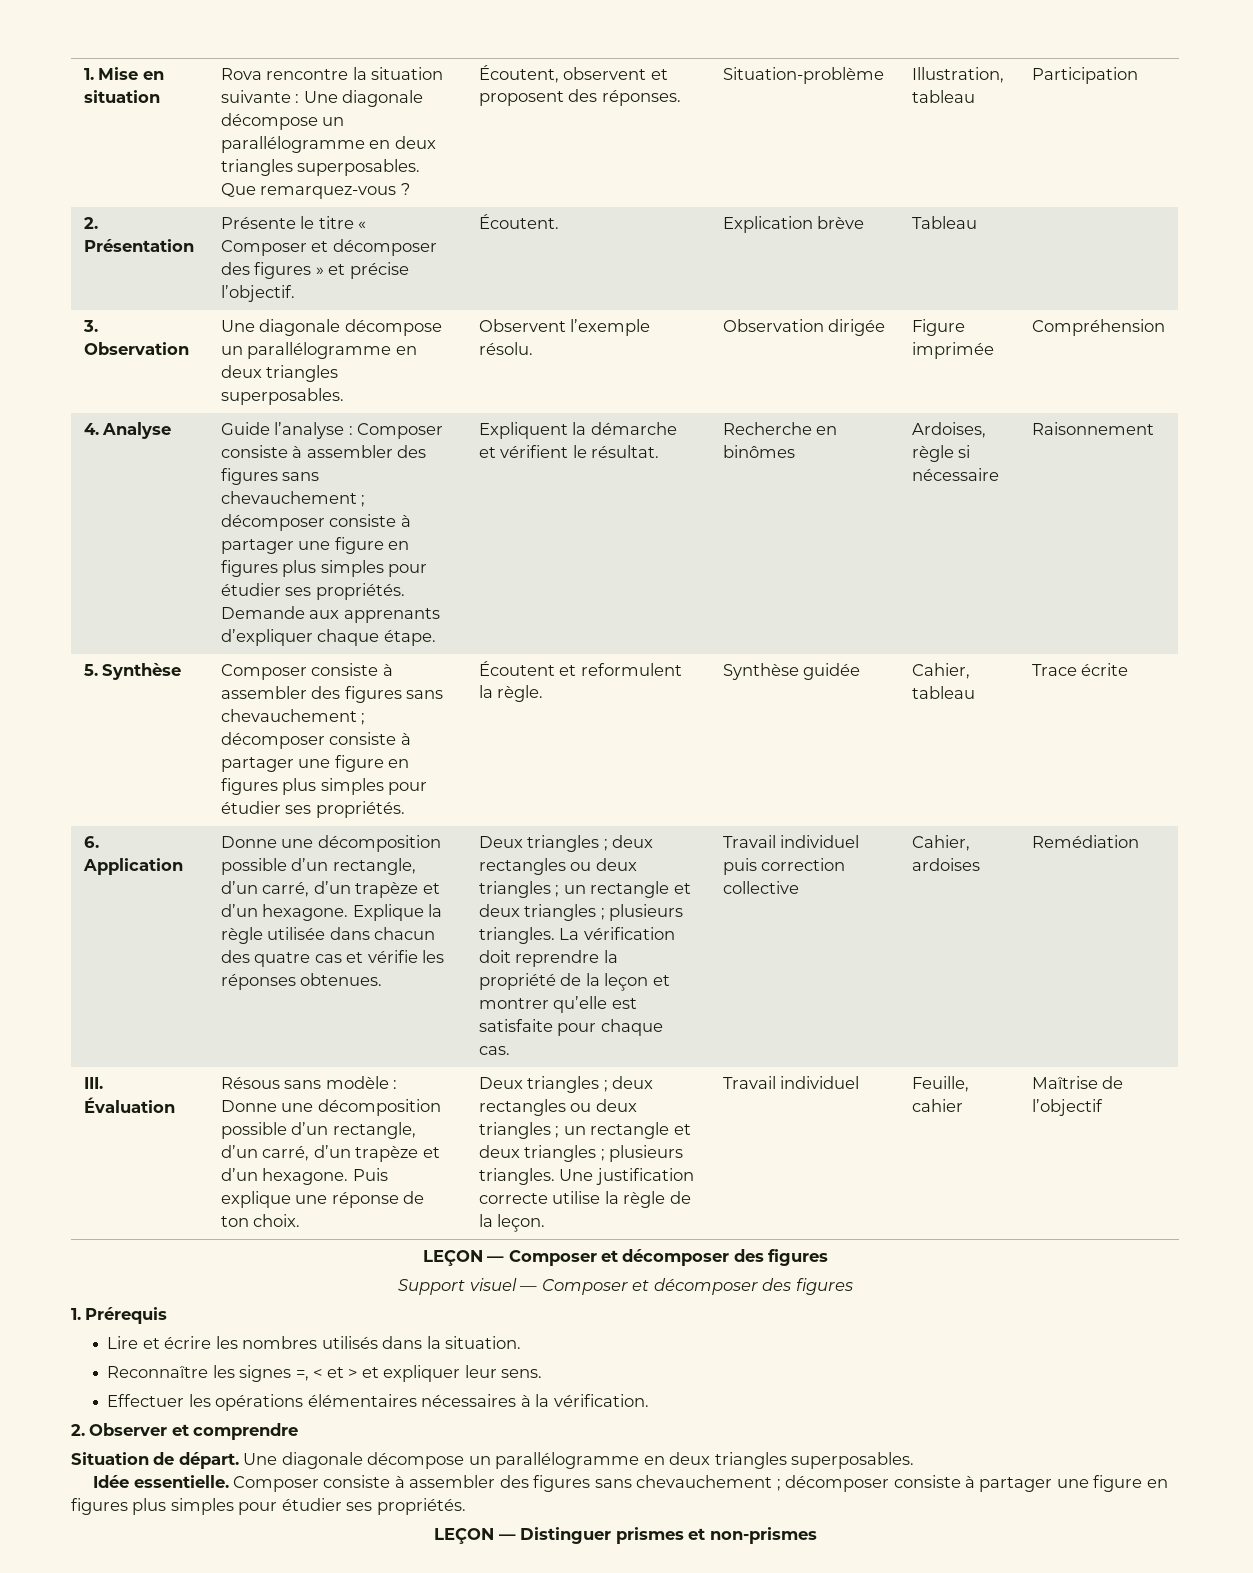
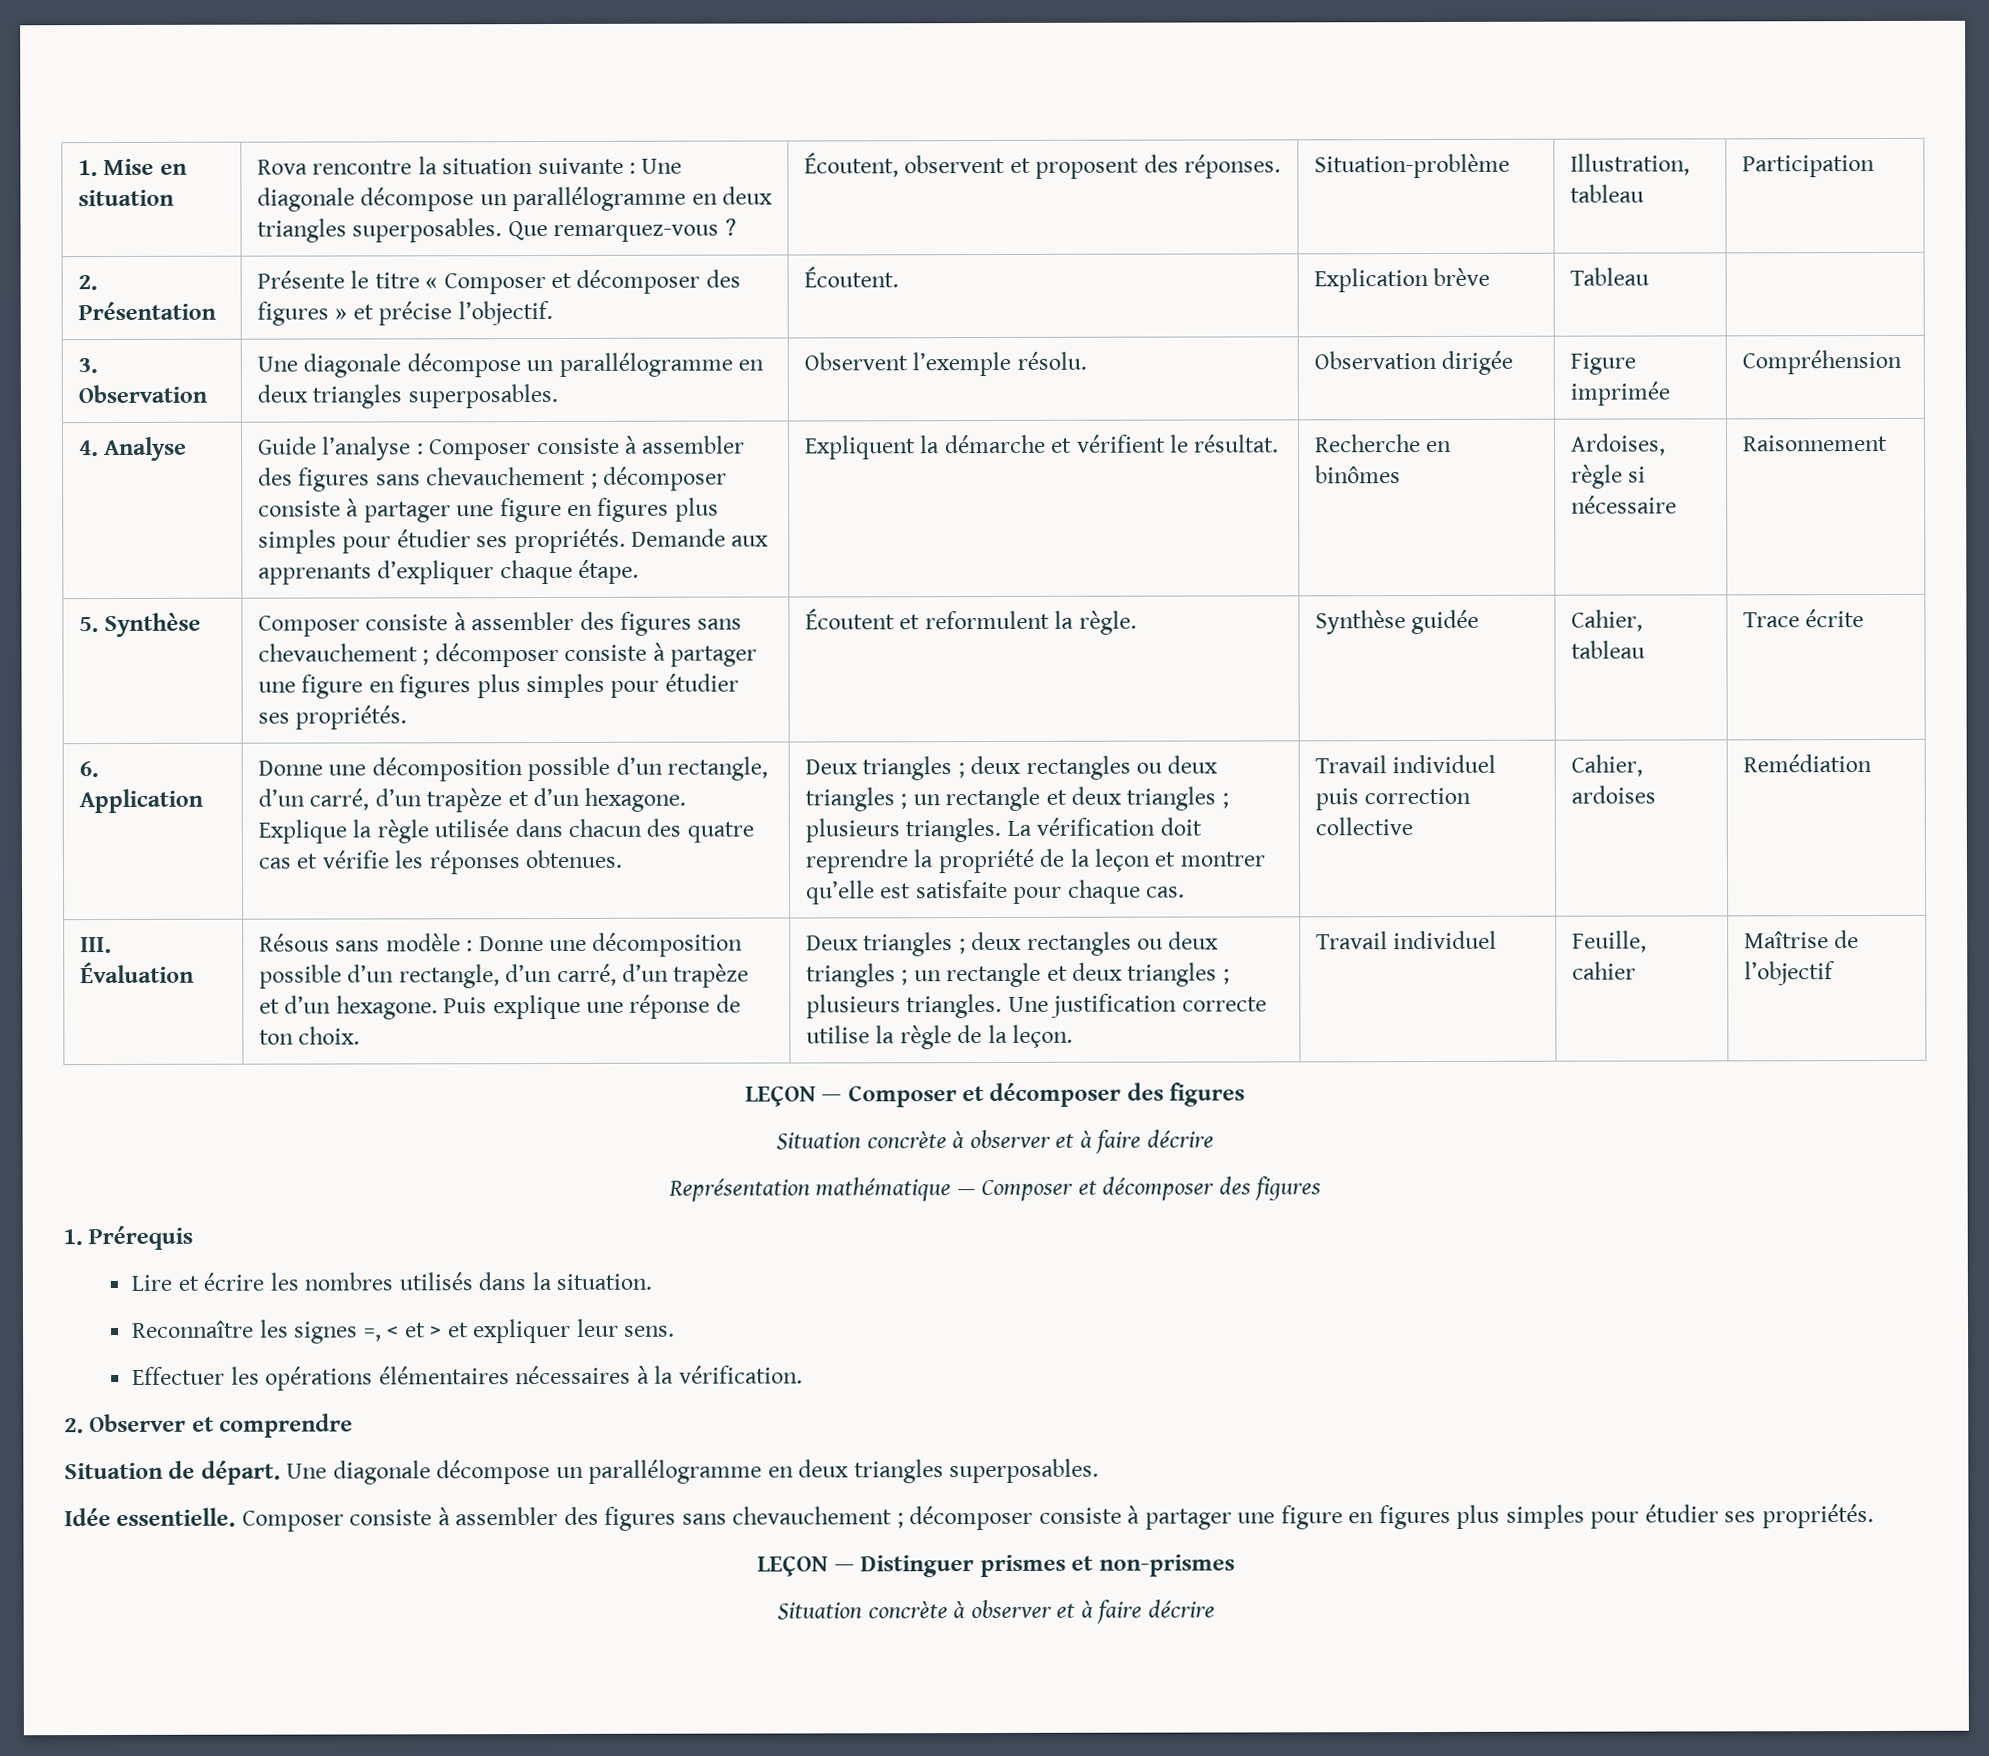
  LEÇON — Composer et décomposer des figures
- Support visuel — Composer et décomposer des figures
+ Situation concrète à observer et à faire décrire
+ Représentation mathématique — Composer et décomposer des figures
  LEÇON — Distinguer prismes et non-prismes
+ Situation concrète à observer et à faire décrire

